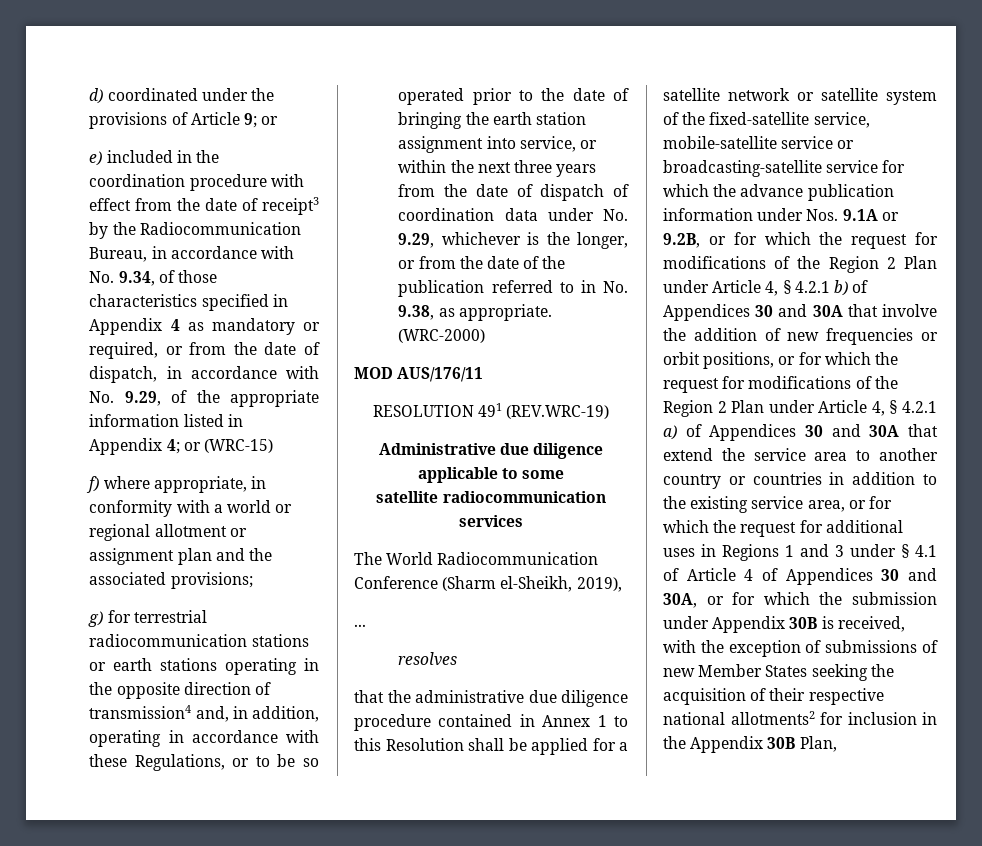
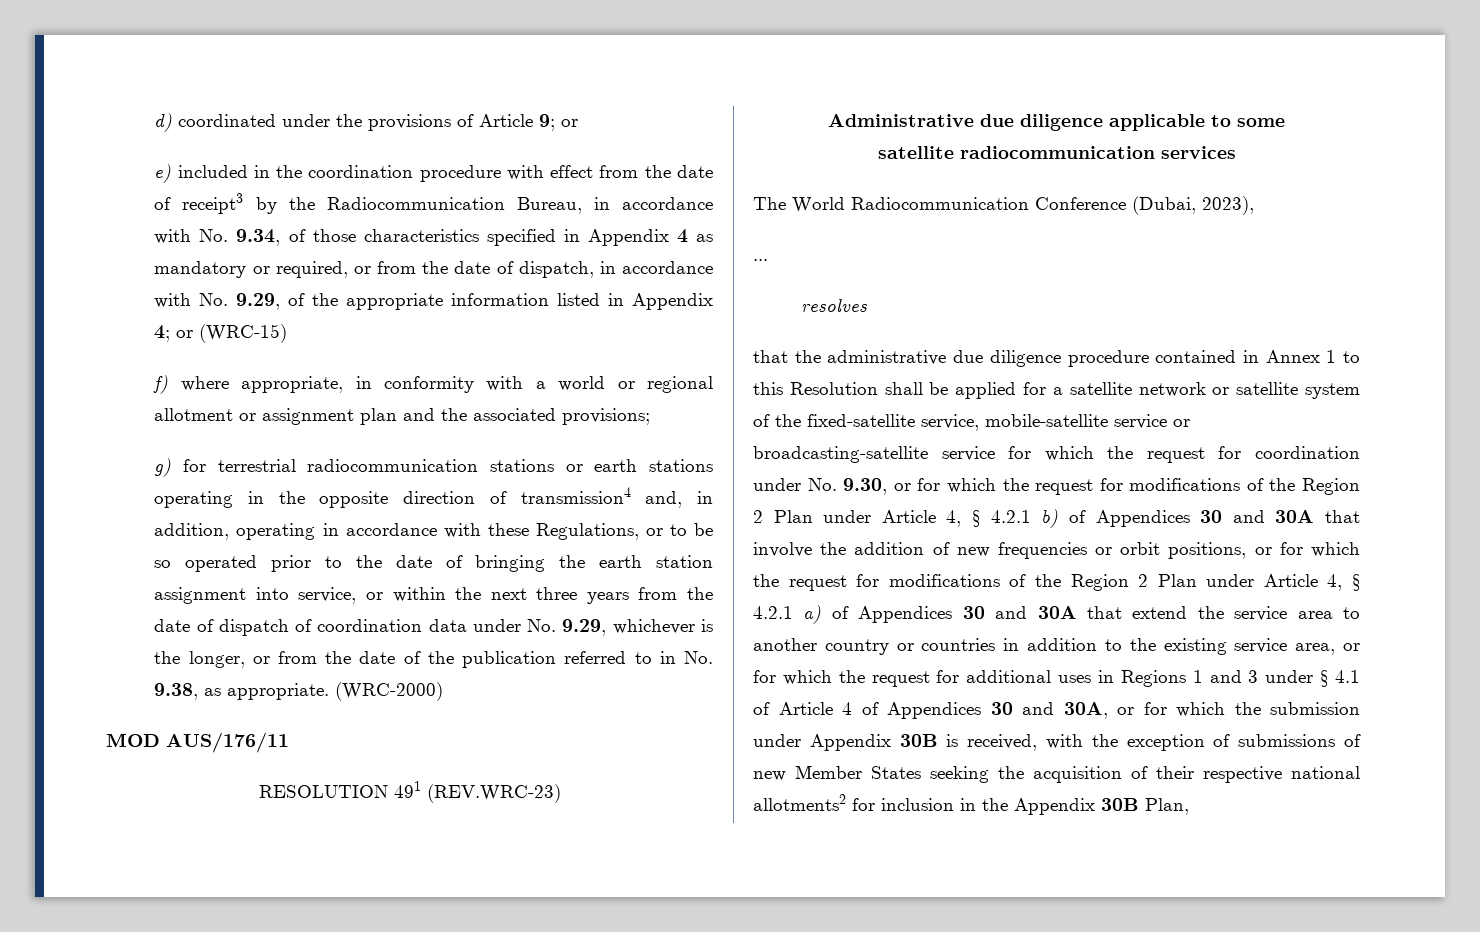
- RESOLUTION 491 (REV.WRC-19)
+ RESOLUTION 491 (REV.WRC-23)
- The World Radiocommunication Conference (Sharm el-Sheikh, 2019),
+ The World Radiocommunication Conference (Dubai, 2023),
- that the administrative due diligence procedure contained in Annex 1 to this Resolution shall be applied for a satellite network or satellite system of the fixed-satellite service, mobile-satellite service or broadcasting-satellite service for which the advance publication information under Nos. 9.1A or 9.2B, or for which the request for modifications of the Region 2 Plan under Article 4, § 4.2.1 b) of Appendices 30 and 30A that involve the addition of new frequencies or orbit positions, or for which the request for modifications of the Region 2 Plan under Article 4, § 4.2.1 a) of Appendices 30 and 30A that extend the service area to another country or countries in addition to the existing service area, or for which the request for additional uses in Regions 1 and 3 under § 4.1 of Article 4 of Appendices 30 and 30A, or for which the submission under Appendix 30B is received, with the exception of submissions of new Member States seeking the acquisition of their respective national allotments2 for inclusion in the Appendix 30B Plan,
+ that the administrative due diligence procedure contained in Annex 1 to this Resolution shall be applied for a satellite network or satellite system of the fixed-satellite service, mobile-satellite service or broadcasting-satellite service for which the request for coordination under No. 9.30, or for which the request for modifications of the Region 2 Plan under Article 4, § 4.2.1 b) of Appendices 30 and 30A that involve the addition of new frequencies or orbit positions, or for which the request for modifications of the Region 2 Plan under Article 4, § 4.2.1 a) of Appendices 30 and 30A that extend the service area to another country or countries in addition to the existing service area, or for which the request for additional uses in Regions 1 and 3 under § 4.1 of Article 4 of Appendices 30 and 30A, or for which the submission under Appendix 30B is received, with the exception of submissions of new Member States seeking the acquisition of their respective national allotments2 for inclusion in the Appendix 30B Plan,

